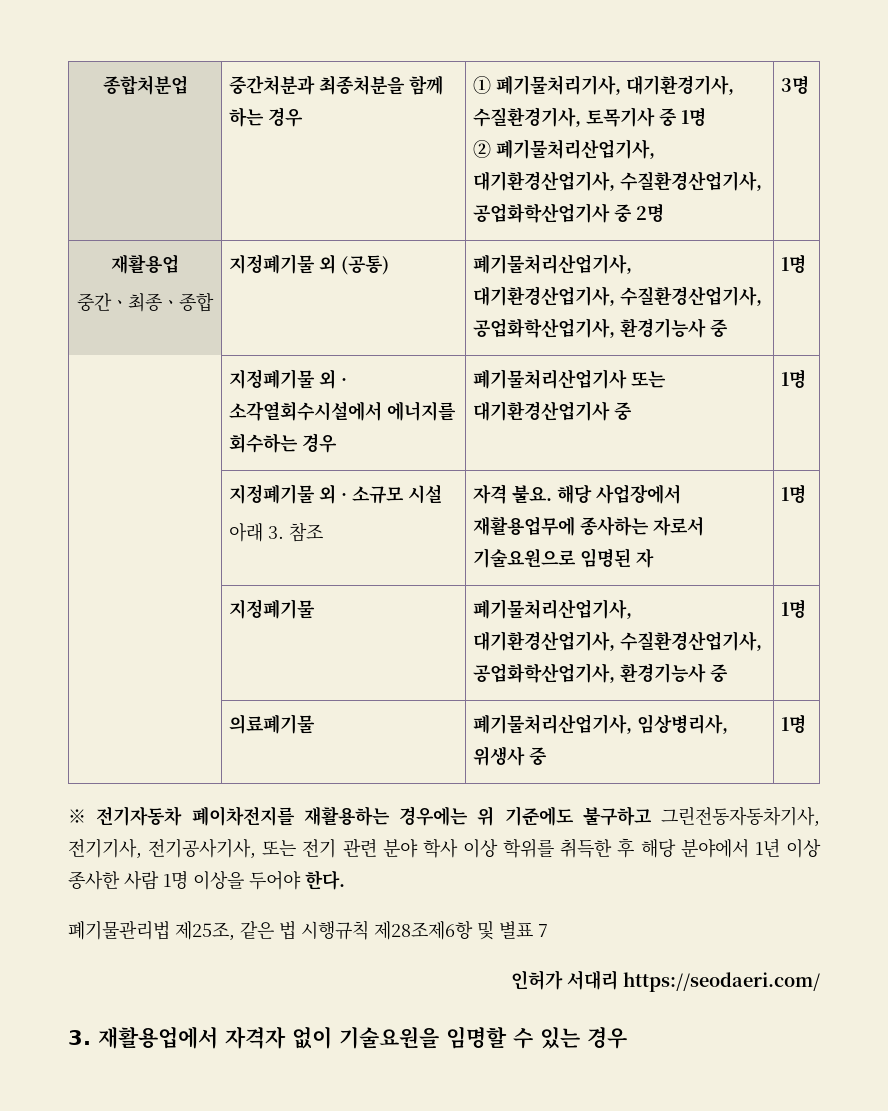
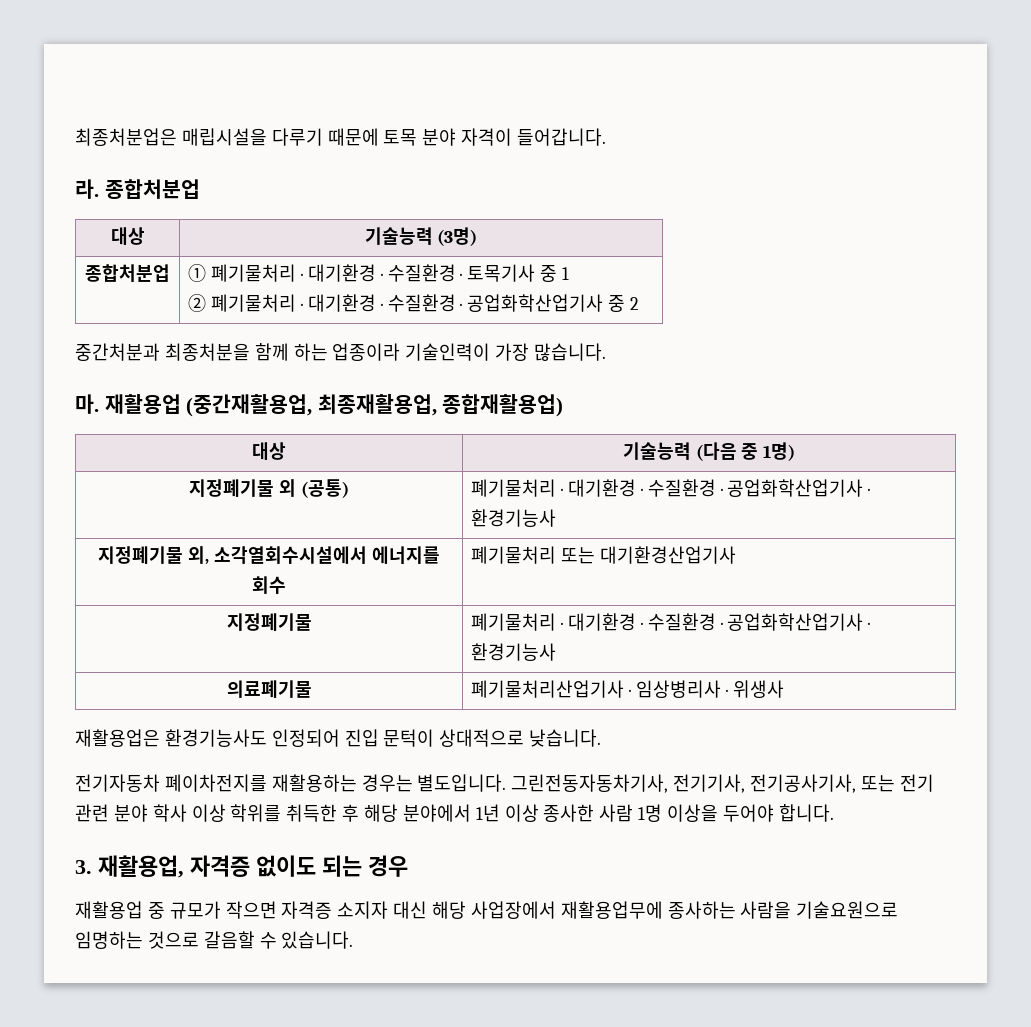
- 종합처분업 | 중간처분과 최종처분을 함께 하는 경우 | ① 폐기물처리기사, 대기환경기사, 수질환경기사, 토목기사 중 1명
- ② 폐기물처리산업기사, 대기환경산업기사, 수질환경산업기사, 공업화학산업기사 중 2명 | 3명
- 재활용업
- 중간ㆍ최종ㆍ종합 | 지정폐기물 외 (공통) | 폐기물처리산업기사, 대기환경산업기사, 수질환경산업기사, 공업화학산업기사, 환경기능사 중 | 1명
- | 지정폐기물 외 · 소각열회수시설에서 에너지를 회수하는 경우 | 폐기물처리산업기사 또는 대기환경산업기사 중 | 1명
- | 지정폐기물 외 · 소규모 시설
- 아래 3. 참조 | 자격 불요. 해당 사업장에서 재활용업무에 종사하는 자로서 기술요원으로 임명된 자 | 1명
- | 지정폐기물 | 폐기물처리산업기사, 대기환경산업기사, 수질환경산업기사, 공업화학산업기사, 환경기능사 중 | 1명
- | 의료폐기물 | 폐기물처리산업기사, 임상병리사, 위생사 중 | 1명
- ※ 전기자동차 폐이차전지를 재활용하는 경우에는 위 기준에도 불구하고 그린전동자동차기사, 전기기사, 전기공사기사, 또는 전기 관련 분야 학사 이상 학위를 취득한 후 해당 분야에서 1년 이상 종사한 사람 1명 이상을 두어야 한다.
- 폐기물관리법 제25조, 같은 법 시행규칙 제28조제6항 및 별표 7
- 인허가 서대리 https://seodaeri.com/
- 3. 재활용업에서 자격자 없이 기술요원을 임명할 수 있는 경우
+ 최종처분업은 매립시설을 다루기 때문에 토목 분야 자격이 들어갑니다.
+ 라. 종합처분업
+ 대상 | 기술능력 (3명)
+ 종합처분업 | ① 폐기물처리 · 대기환경 · 수질환경 · 토목기사 중 1
+ ② 폐기물처리 · 대기환경 · 수질환경 · 공업화학산업기사 중 2
+ 중간처분과 최종처분을 함께 하는 업종이라 기술인력이 가장 많습니다.
+ 마. 재활용업 (중간재활용업, 최종재활용업, 종합재활용업)
+ 대상 | 기술능력 (다음 중 1명)
+ 지정폐기물 외 (공통) | 폐기물처리 · 대기환경 · 수질환경 · 공업화학산업기사 · 환경기능사
+ 지정폐기물 외, 소각열회수시설에서 에너지를 회수 | 폐기물처리 또는 대기환경산업기사
+ 지정폐기물 | 폐기물처리 · 대기환경 · 수질환경 · 공업화학산업기사 · 환경기능사
+ 의료폐기물 | 폐기물처리산업기사 · 임상병리사 · 위생사
+ 재활용업은 환경기능사도 인정되어 진입 문턱이 상대적으로 낮습니다.
+ 전기자동차 폐이차전지를 재활용하는 경우는 별도입니다. 그린전동자동차기사, 전기기사, 전기공사기사, 또는 전기 관련 분야 학사 이상 학위를 취득한 후 해당 분야에서 1년 이상 종사한 사람 1명 이상을 두어야 합니다.
+ 3. 재활용업, 자격증 없이도 되는 경우
+ 재활용업 중 규모가 작으면 자격증 소지자 대신 해당 사업장에서 재활용업무에 종사하는 사람을 기술요원으로 임명하는 것으로 갈음할 수 있습니다.

